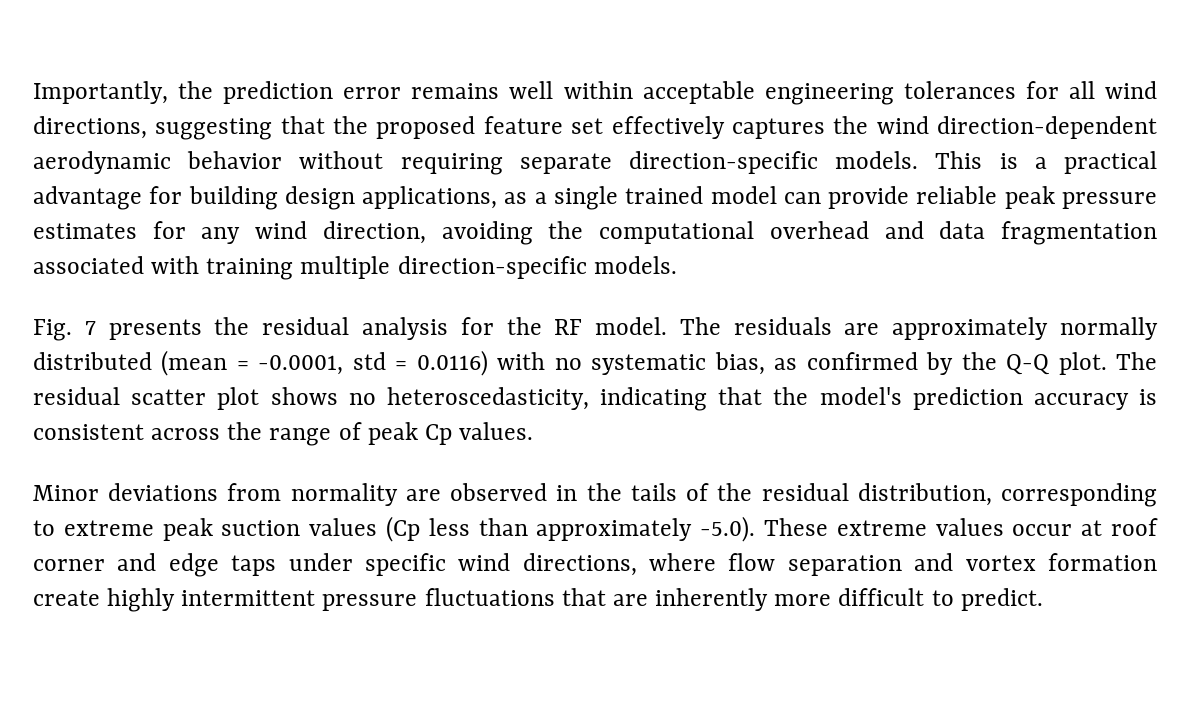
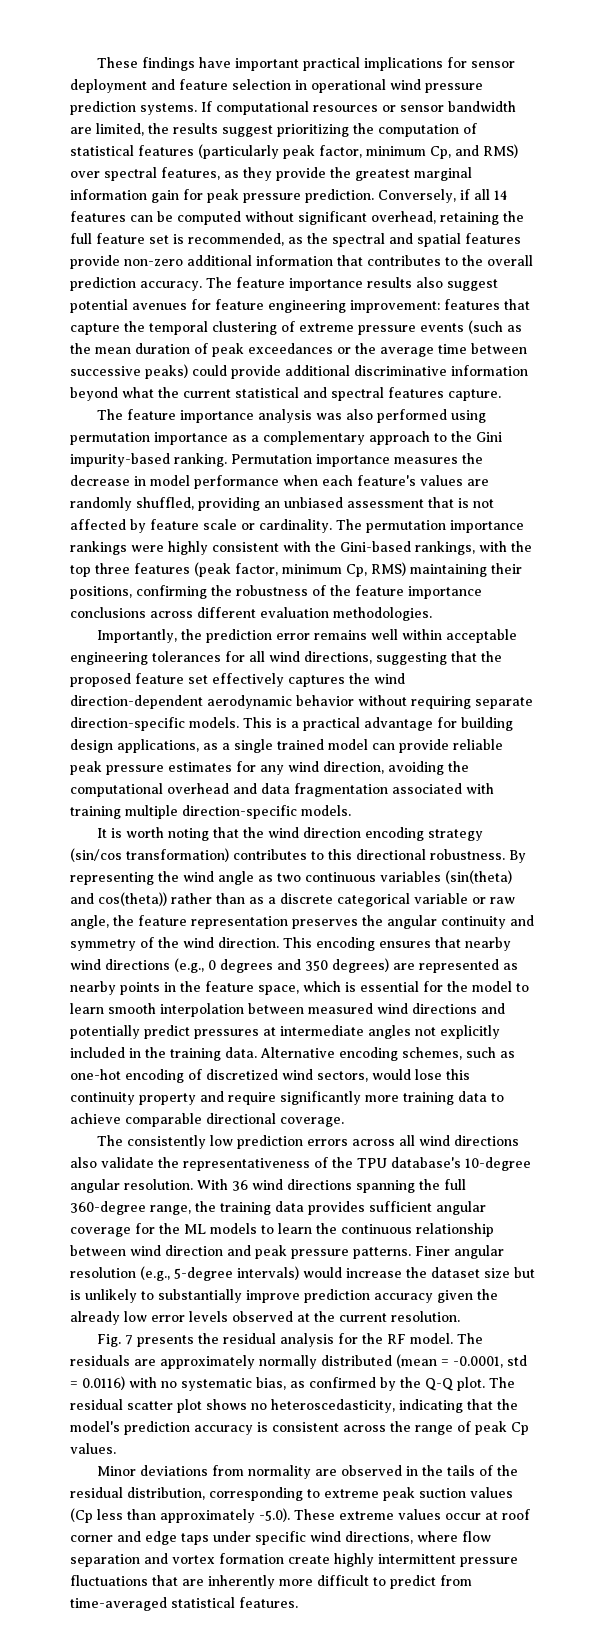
+ These findings have important practical implications for sensor deployment and feature selection in operational wind pressure prediction systems. If computational resources or sensor bandwidth are limited, the results suggest prioritizing the computation of statistical features (particularly peak factor, minimum Cp, and RMS) over spectral features, as they provide the greatest marginal information gain for peak pressure prediction. Conversely, if all 14 features can be computed without significant overhead, retaining the full feature set is recommended, as the spectral and spatial features provide non-zero additional information that contributes to the overall prediction accuracy. The feature importance results also suggest potential avenues for feature engineering improvement: features that capture the temporal clustering of extreme pressure events (such as the mean duration of peak exceedances or the average time between successive peaks) could provide additional discriminative information beyond what the current statistical and spectral features capture.
+ The feature importance analysis was also performed using permutation importance as a complementary approach to the Gini impurity-based ranking. Permutation importance measures the decrease in model performance when each feature's values are randomly shuffled, providing an unbiased assessment that is not affected by feature scale or cardinality. The permutation importance rankings were highly consistent with the Gini-based rankings, with the top three features (peak factor, minimum Cp, RMS) maintaining their positions, confirming the robustness of the feature importance conclusions across different evaluation methodologies.
+ It is worth noting that the wind direction encoding strategy (sin/cos transformation) contributes to this directional robustness. By representing the wind angle as two continuous variables (sin(theta) and cos(theta)) rather than as a discrete categorical variable or raw angle, the feature representation preserves the angular continuity and symmetry of the wind direction. This encoding ensures that nearby wind directions (e.g., 0 degrees and 350 degrees) are represented as nearby points in the feature space, which is essential for the model to learn smooth interpolation between measured wind directions and potentially predict pressures at intermediate angles not explicitly included in the training data. Alternative encoding schemes, such as one-hot encoding of discretized wind sectors, would lose this continuity property and require significantly more training data to achieve comparable directional coverage.
+ The consistently low prediction errors across all wind directions also validate the representativeness of the TPU database's 10-degree angular resolution. With 36 wind directions spanning the full 360-degree range, the training data provides sufficient angular coverage for the ML models to learn the continuous relationship between wind direction and peak pressure patterns. Finer angular resolution (e.g., 5-degree intervals) would increase the dataset size but is unlikely to substantially improve prediction accuracy given the already low error levels observed at the current resolution.
- Minor deviations from normality are observed in the tails of the residual distribution, corresponding to extreme peak suction values (Cp less than approximately -5.0). These extreme values occur at roof corner and edge taps under specific wind directions, where flow separation and vortex formation create highly intermittent pressure fluctuations that are inherently more difficult to predict.
+ Minor deviations from normality are observed in the tails of the residual distribution, corresponding to extreme peak suction values (Cp less than approximately -5.0). These extreme values occur at roof corner and edge taps under specific wind directions, where flow separation and vortex formation create highly intermittent pressure fluctuations that are inherently more difficult to predict from time-averaged statistical features.

